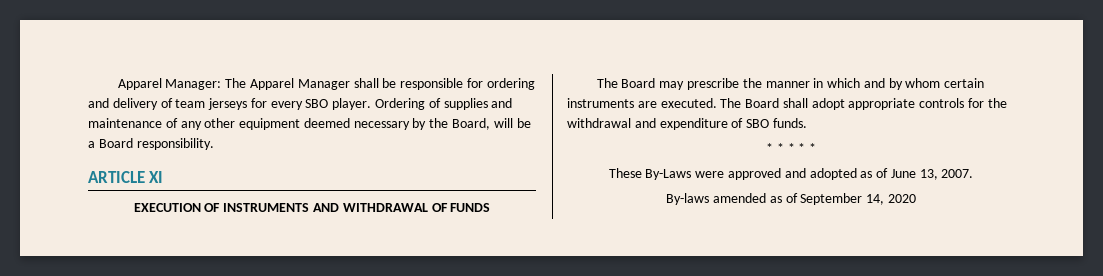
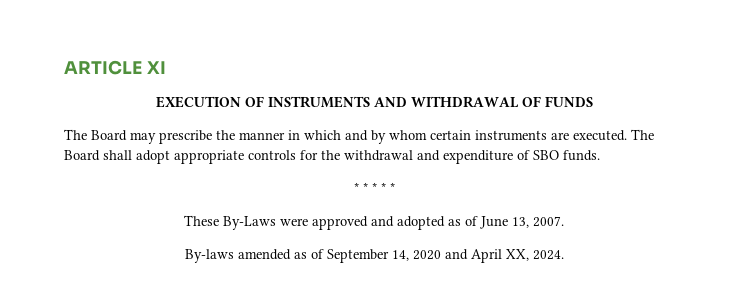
- Apparel Manager: The Apparel Manager shall be responsible for ordering and delivery of team jerseys for every SBO player. Ordering of supplies and maintenance of any other equipment deemed necessary by the Board, will be a Board responsibility.
- By-laws amended as of September 14, 2020
+ By-laws amended as of September 14, 2020 and April XX, 2024.

